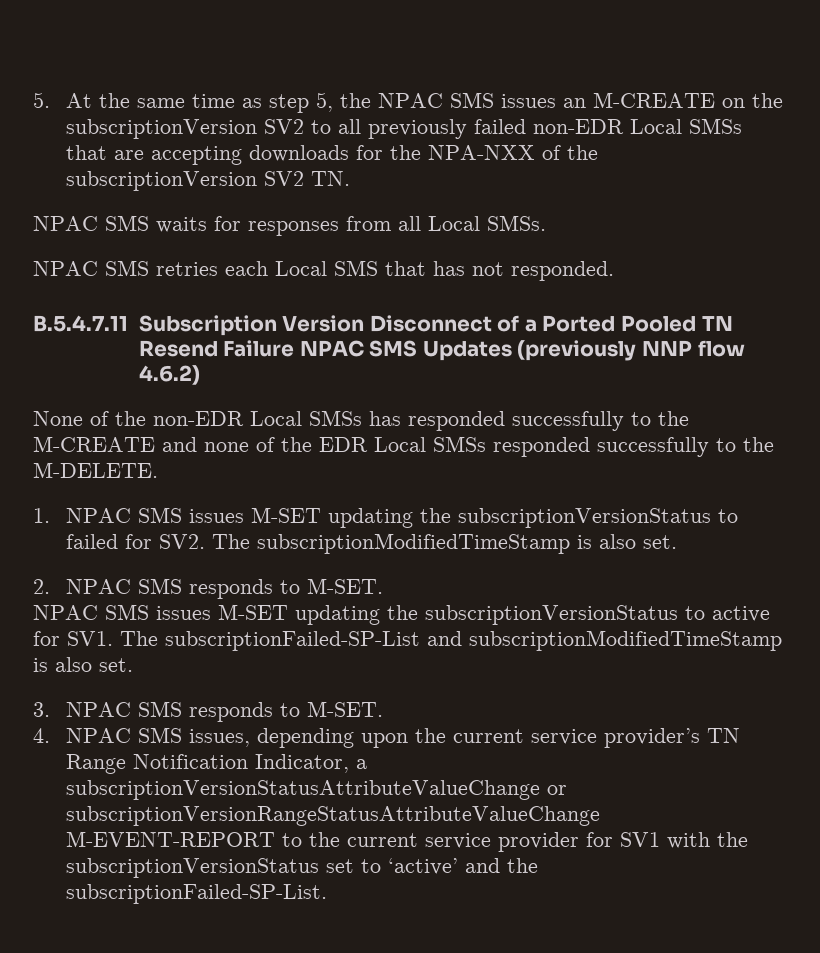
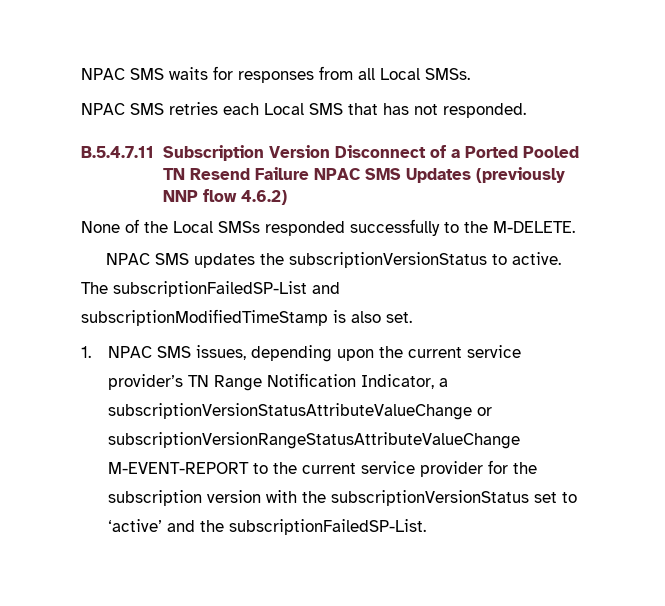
- 5. At the same time as step 5, the NPAC SMS issues an M-CREATE on the subscriptionVersion SV2 to all previously failed non-EDR Local SMSs that are accepting downloads for the NPA-NXX of the subscriptionVersion SV2 TN.
- None of the non-EDR Local SMSs has responded successfully to the M-CREATE and none of the EDR Local SMSs responded successfully to the M-DELETE.
+ None of the Local SMSs responded successfully to the M-DELETE.
- 1. NPAC SMS issues M-SET updating the subscriptionVersionStatus to failed for SV2. The subscriptionModifiedTimeStamp is also set.
- 2. NPAC SMS responds to M-SET.
- NPAC SMS issues M-SET updating the subscriptionVersionStatus to active for SV1. The subscriptionFailed-SP-List and subscriptionModifiedTimeStamp is also set.
+ NPAC SMS updates the subscriptionVersionStatus to active. The subscriptionFailedSP-List and subscriptionModifiedTimeStamp is also set.
- 3. NPAC SMS responds to M-SET.
- 4. NPAC SMS issues, depending upon the current service provider’s TN Range Notification Indicator, a subscriptionVersionStatusAttributeValueChange or subscriptionVersionRangeStatusAttributeValueChange M-EVENT-REPORT to the current service provider for SV1 with the subscriptionVersionStatus set to ‘active’ and the subscriptionFailed-SP-List.
+ 1. NPAC SMS issues, depending upon the current service provider’s TN Range Notification Indicator, a subscriptionVersionStatusAttributeValueChange or subscriptionVersionRangeStatusAttributeValueChange M-EVENT-REPORT to the current service provider for the subscription version with the subscriptionVersionStatus set to ‘active’ and the subscriptionFailedSP-List.

